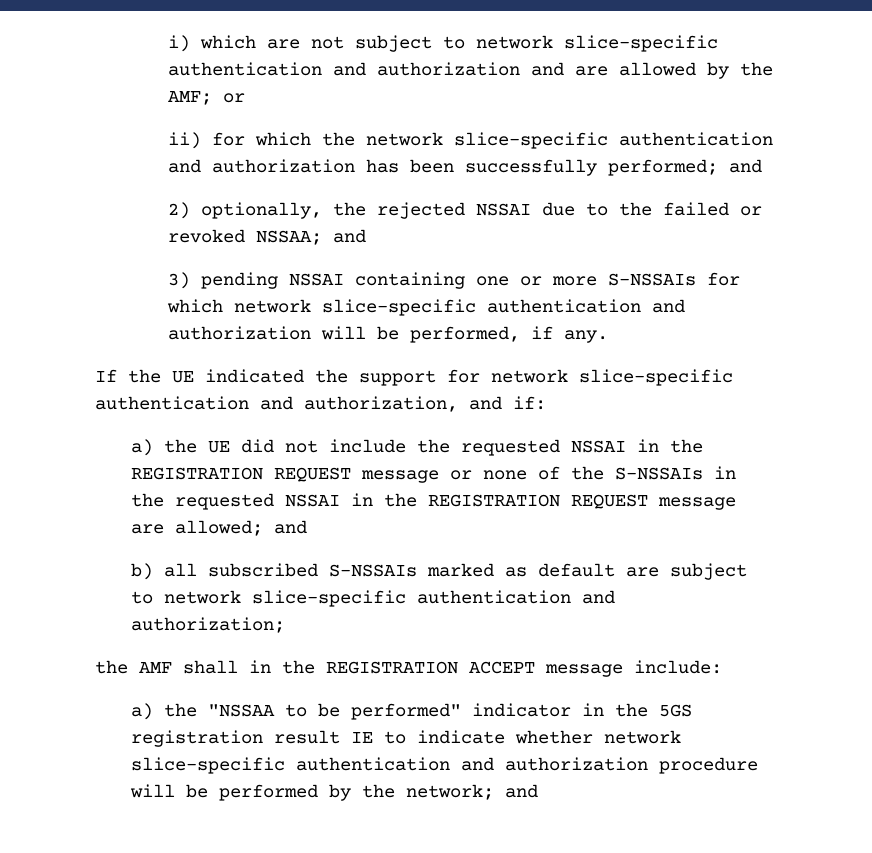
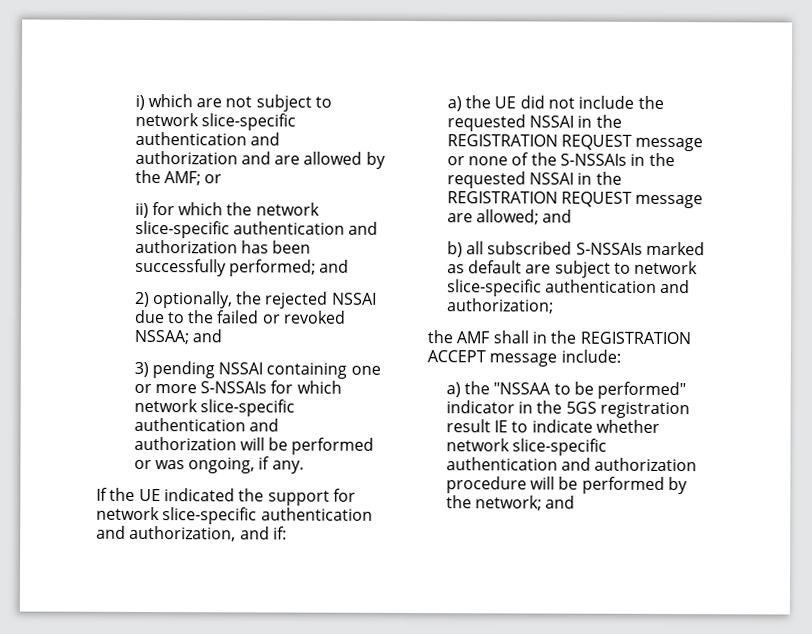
- 3) pending NSSAI containing one or more S-NSSAIs for which network slice-specific authentication and authorization will be performed, if any.
+ 3) pending NSSAI containing one or more S-NSSAIs for which network slice-specific authentication and authorization will be performed or was ongoing, if any.

